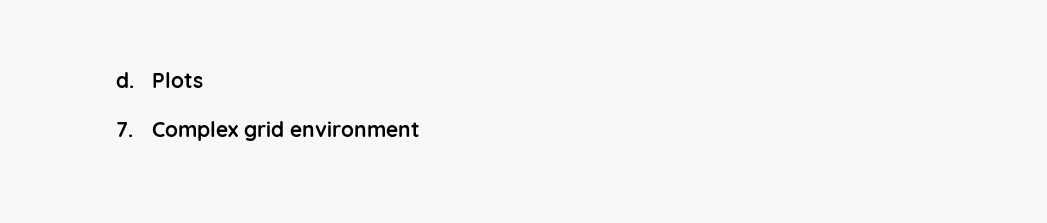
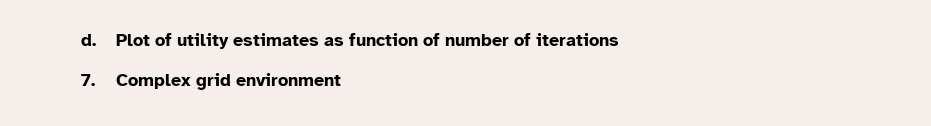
- Plots
+ Plot of utility estimates as function of number of iterations

